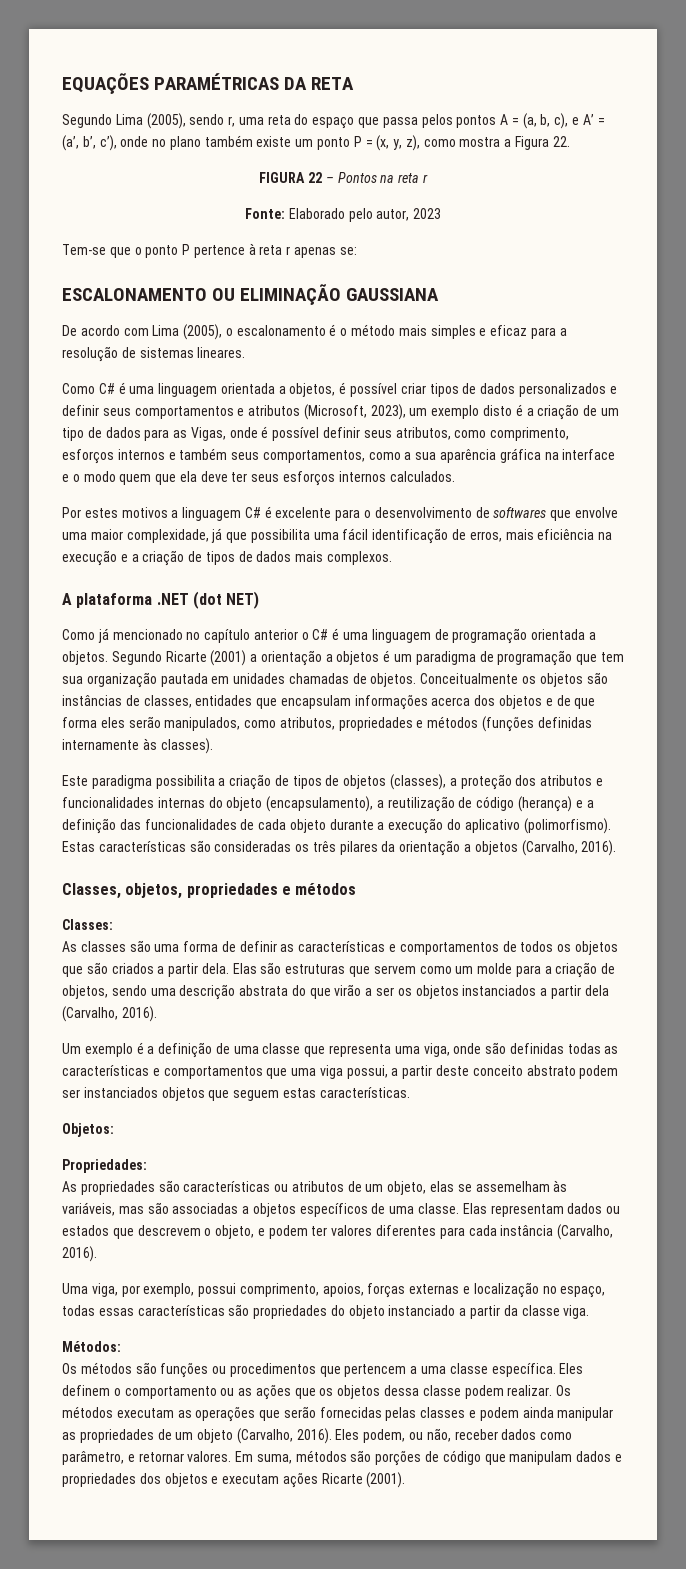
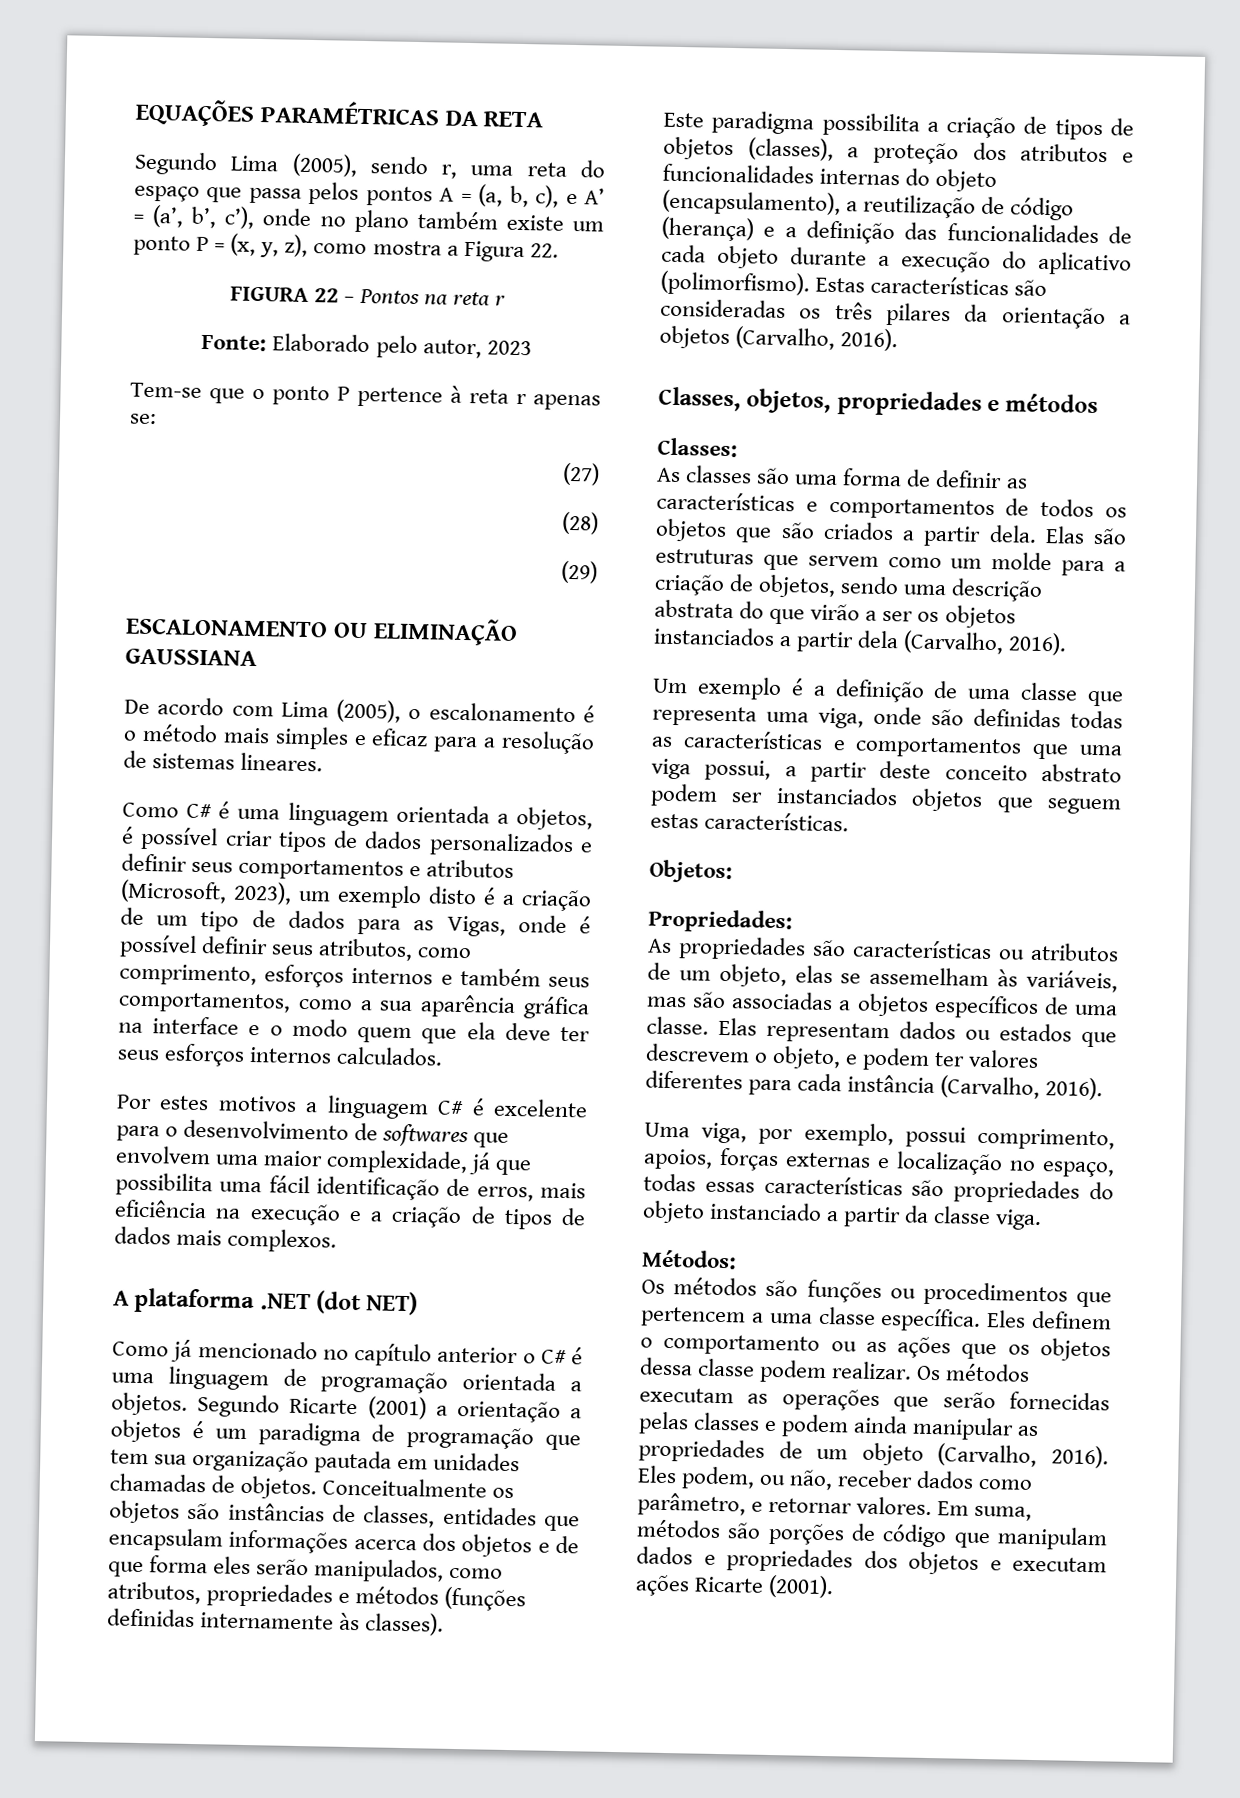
+ (27)
+ (28)
+ (29)
- Por estes motivos a linguagem C# é excelente para o desenvolvimento de softwares que envolve uma maior complexidade, já que possibilita uma fácil identificação de erros, mais eficiência na execução e a criação de tipos de dados mais complexos.
+ Por estes motivos a linguagem C# é excelente para o desenvolvimento de softwares que envolvem uma maior complexidade, já que possibilita uma fácil identificação de erros, mais eficiência na execução e a criação de tipos de dados mais complexos.

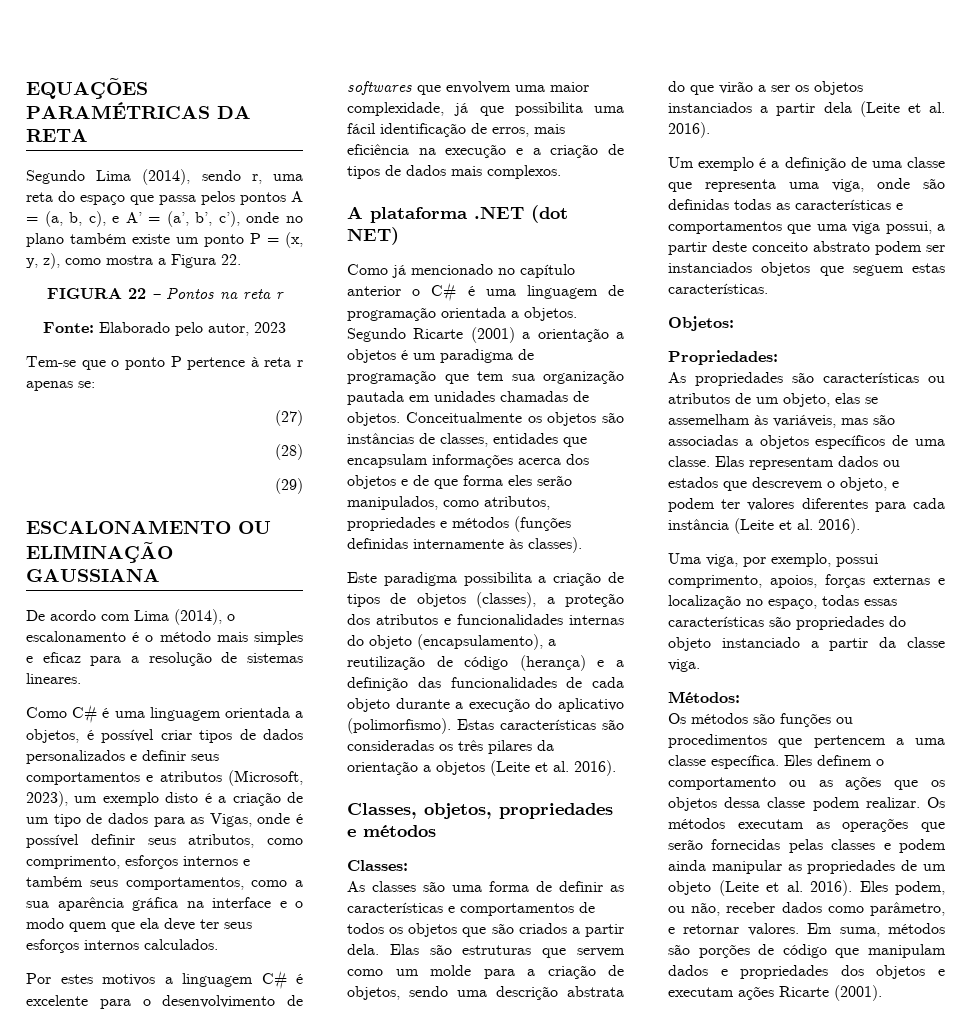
- Segundo Lima (2005), sendo r, uma reta do espaço que passa pelos pontos A = (a, b, c), e A’ = (a’, b’, c’), onde no plano também existe um ponto P = (x, y, z), como mostra a Figura 22.
+ Segundo Lima (2014), sendo r, uma reta do espaço que passa pelos pontos A = (a, b, c), e A’ = (a’, b’, c’), onde no plano também existe um ponto P = (x, y, z), como mostra a Figura 22.
- De acordo com Lima (2005), o escalonamento é o método mais simples e eficaz para a resolução de sistemas lineares.
+ De acordo com Lima (2014), o escalonamento é o método mais simples e eficaz para a resolução de sistemas lineares.
- Estas características são consideradas os três pilares da orientação a objetos (Carvalho, 2016).
+ Estas características são consideradas os três pilares da orientação a objetos (Leite et al. 2016).
- Elas são estruturas que servem como um molde para a criação de objetos, sendo uma descrição abstrata do que virão a ser os objetos instanciados a partir dela (Carvalho, 2016).
+ Elas são estruturas que servem como um molde para a criação de objetos, sendo uma descrição abstrata do que virão a ser os objetos instanciados a partir dela (Leite et al. 2016).
- Elas representam dados ou estados que descrevem o objeto, e podem ter valores diferentes para cada instância (Carvalho, 2016).
+ Elas representam dados ou estados que descrevem o objeto, e podem ter valores diferentes para cada instância (Leite et al. 2016).
- Os métodos executam as operações que serão fornecidas pelas classes e podem ainda manipular as propriedades de um objeto (Carvalho, 2016).
+ Os métodos executam as operações que serão fornecidas pelas classes e podem ainda manipular as propriedades de um objeto (Leite et al. 2016).

